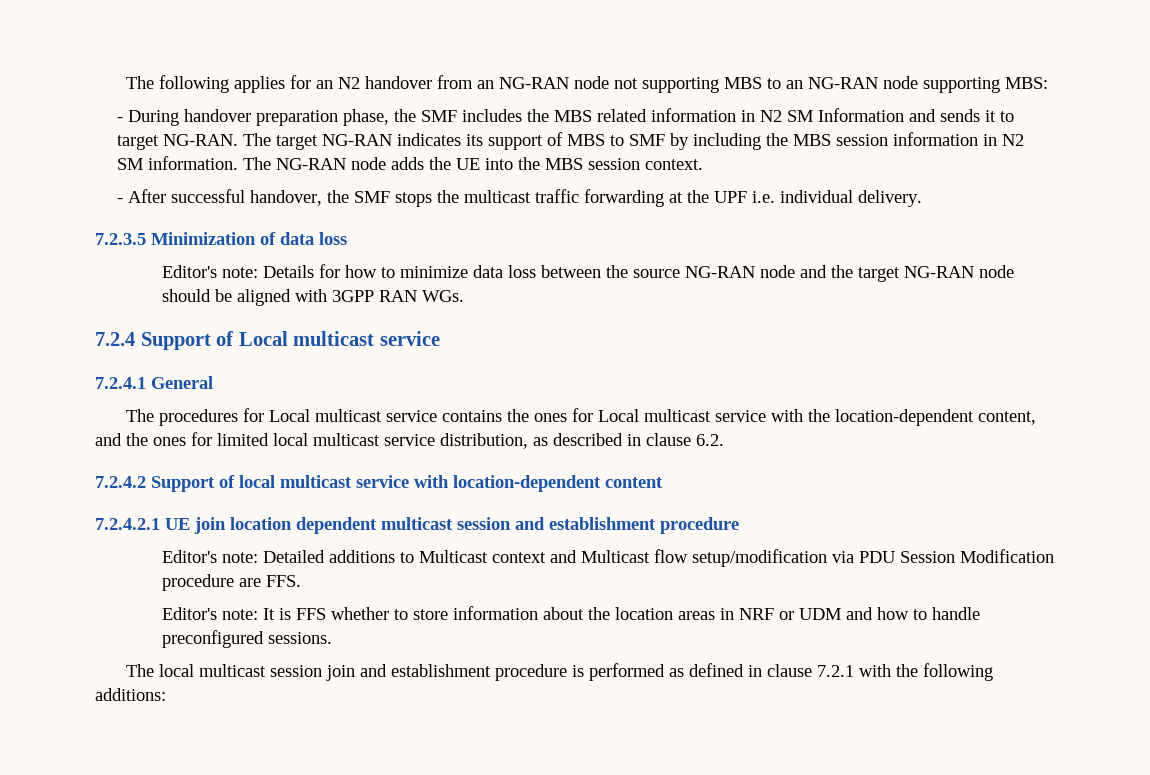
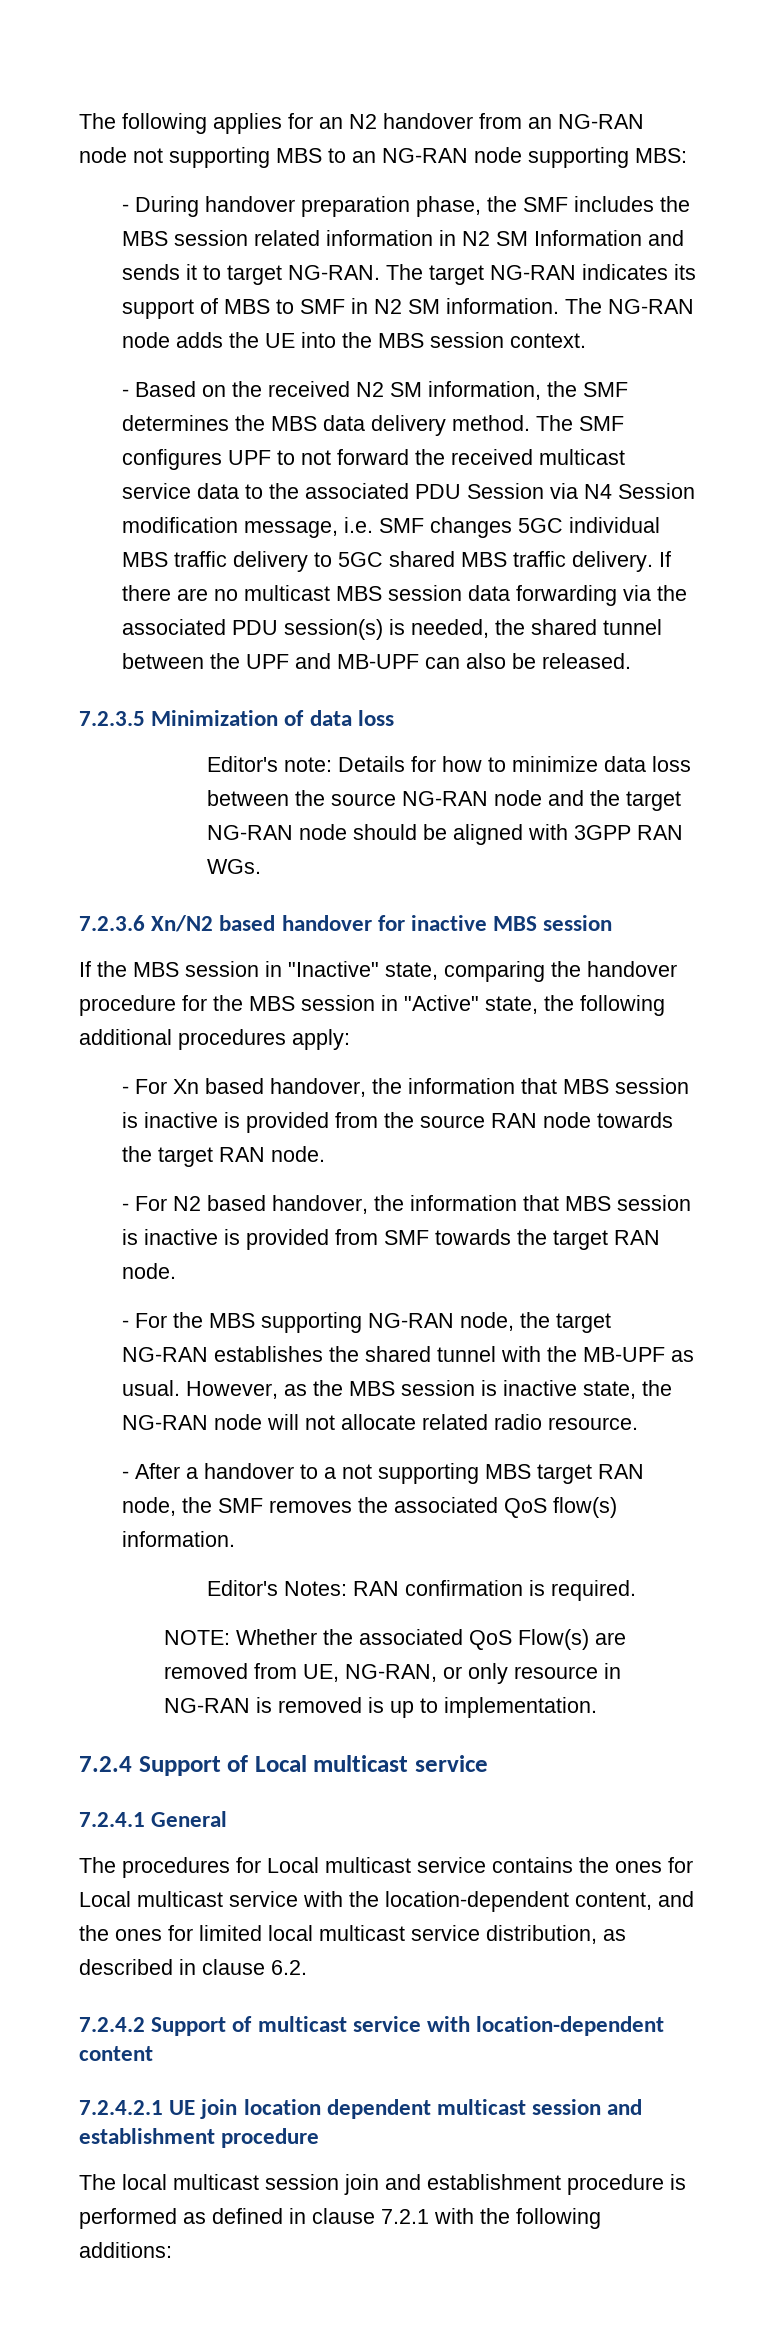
- - During handover preparation phase, the SMF includes the MBS related information in N2 SM Information and sends it to target NG-RAN.
+ - During handover preparation phase, the SMF includes the MBS session related information in N2 SM Information and sends it to target NG-RAN.
- The target NG-RAN indicates its support of MBS to SMF by including the MBS session information in N2 SM information.
+ The target NG-RAN indicates its support of MBS to SMF in N2 SM information.
- - After successful handover, the SMF stops the multicast traffic forwarding at the UPF i.e. individual delivery.
+ - Based on the received N2 SM information, the SMF determines the MBS data delivery method. The SMF configures UPF to not forward the received multicast service data to the associated PDU Session via N4 Session modification message, i.e. SMF changes 5GC individual MBS traffic delivery to 5GC shared MBS traffic delivery. If there are no multicast MBS session data forwarding via the associated PDU session(s) is needed, the shared tunnel between the UPF and MB-UPF can also be released.
+ 7.2.3.6 Xn/N2 based handover for inactive MBS session
+ If the MBS session in "Inactive" state, comparing the handover procedure for the MBS session in "Active" state, the following additional procedures apply:
+ - For Xn based handover, the information that MBS session is inactive is provided from the source RAN node towards the target RAN node.
+ - For N2 based handover, the information that MBS session is inactive is provided from SMF towards the target RAN node.
+ - For the MBS supporting NG-RAN node, the target NG-RAN establishes the shared tunnel with the MB-UPF as usual. However, as the MBS session is inactive state, the NG-RAN node will not allocate related radio resource.
+ - After a handover to a not supporting MBS target RAN node, the SMF removes the associated QoS flow(s) information.
+ Editor's Notes: RAN confirmation is required.
+ NOTE: Whether the associated QoS Flow(s) are removed from UE, NG-RAN, or only resource in NG-RAN is removed is up to implementation.
- 7.2.4.2 Support of local multicast service with location-dependent content
+ 7.2.4.2 Support of multicast service with location-dependent content
- Editor's note: Detailed additions to Multicast context and Multicast flow setup/modification via PDU Session Modification procedure are FFS.
- Editor's note: It is FFS whether to store information about the location areas in NRF or UDM and how to handle preconfigured sessions.

